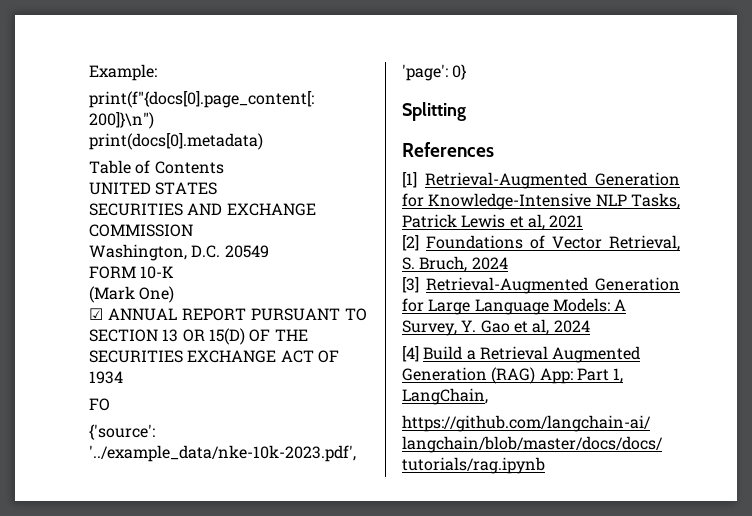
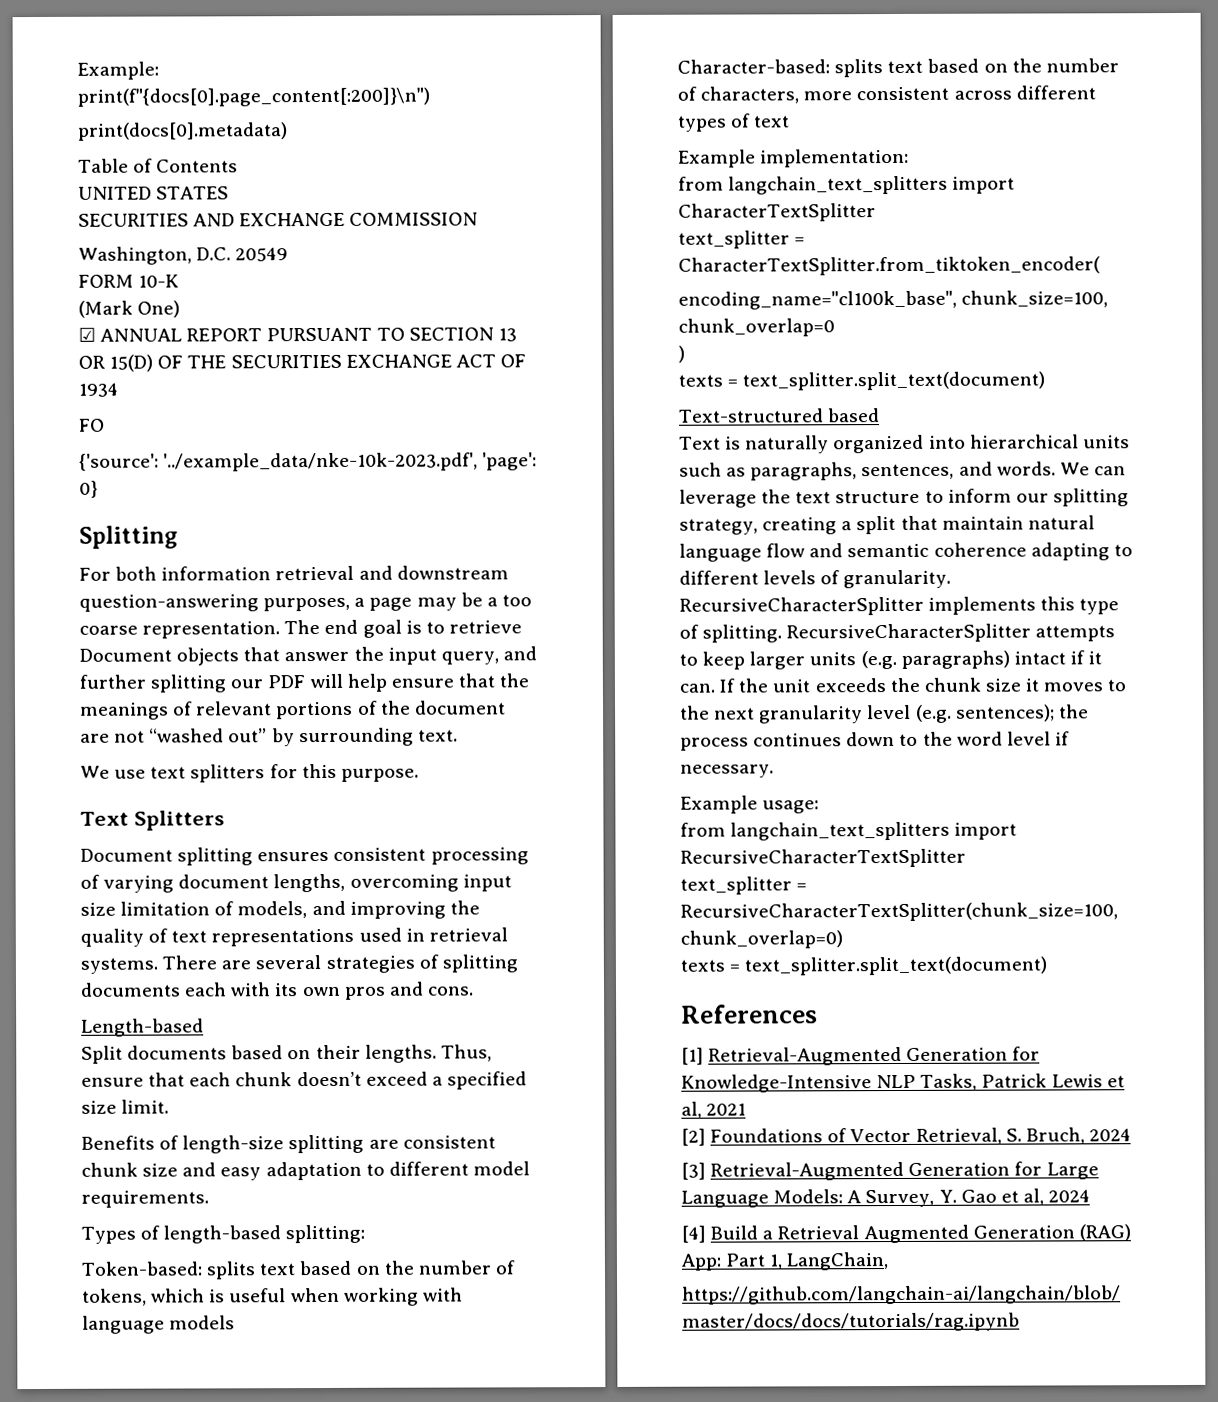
+ For both information retrieval and downstream question-answering purposes, a page may be a too coarse representation. The end goal is to retrieve Document objects that answer the input query, and further splitting our PDF will help ensure that the meanings of relevant portions of the document are not “washed out” by surrounding text.
+ We use text splitters for this purpose.
+ Text Splitters
+ Document splitting ensures consistent processing of varying document lengths, overcoming input size limitation of models, and improving the quality of text representations used in retrieval systems. There are several strategies of splitting documents each with its own pros and cons.
+ Length-based
+ Split documents based on their lengths. Thus, ensure that each chunk doesn’t exceed a specified size limit.
+ Benefits of length-size splitting are consistent chunk size and easy adaptation to different model requirements.
+ Types of length-based splitting:
+ Token-based: splits text based on the number of tokens, which is useful when working with language models
+ Character-based: splits text based on the number of characters, more consistent across different types of text
+ Example implementation:
+ from langchain_text_splitters import CharacterTextSplitter
+ text_splitter = CharacterTextSplitter.from_tiktoken_encoder(
+ encoding_name="cl100k_base", chunk_size=100, chunk_overlap=0
+ )
+ texts = text_splitter.split_text(document)
+ Text-structured based
+ Text is naturally organized into hierarchical units such as paragraphs, sentences, and words. We can leverage the text structure to inform our splitting strategy, creating a split that maintain natural language flow and semantic coherence adapting to different levels of granularity. RecursiveCharacterSplitter implements this type of splitting. RecursiveCharacterSplitter attempts to keep larger units (e.g. paragraphs) intact if it can. If the unit exceeds the chunk size it moves to the next granularity level (e.g. sentences); the process continues down to the word level if necessary.
+ Example usage:
+ from langchain_text_splitters import RecursiveCharacterTextSplitter
+ text_splitter = RecursiveCharacterTextSplitter(chunk_size=100, chunk_overlap=0)
+ texts = text_splitter.split_text(document)

